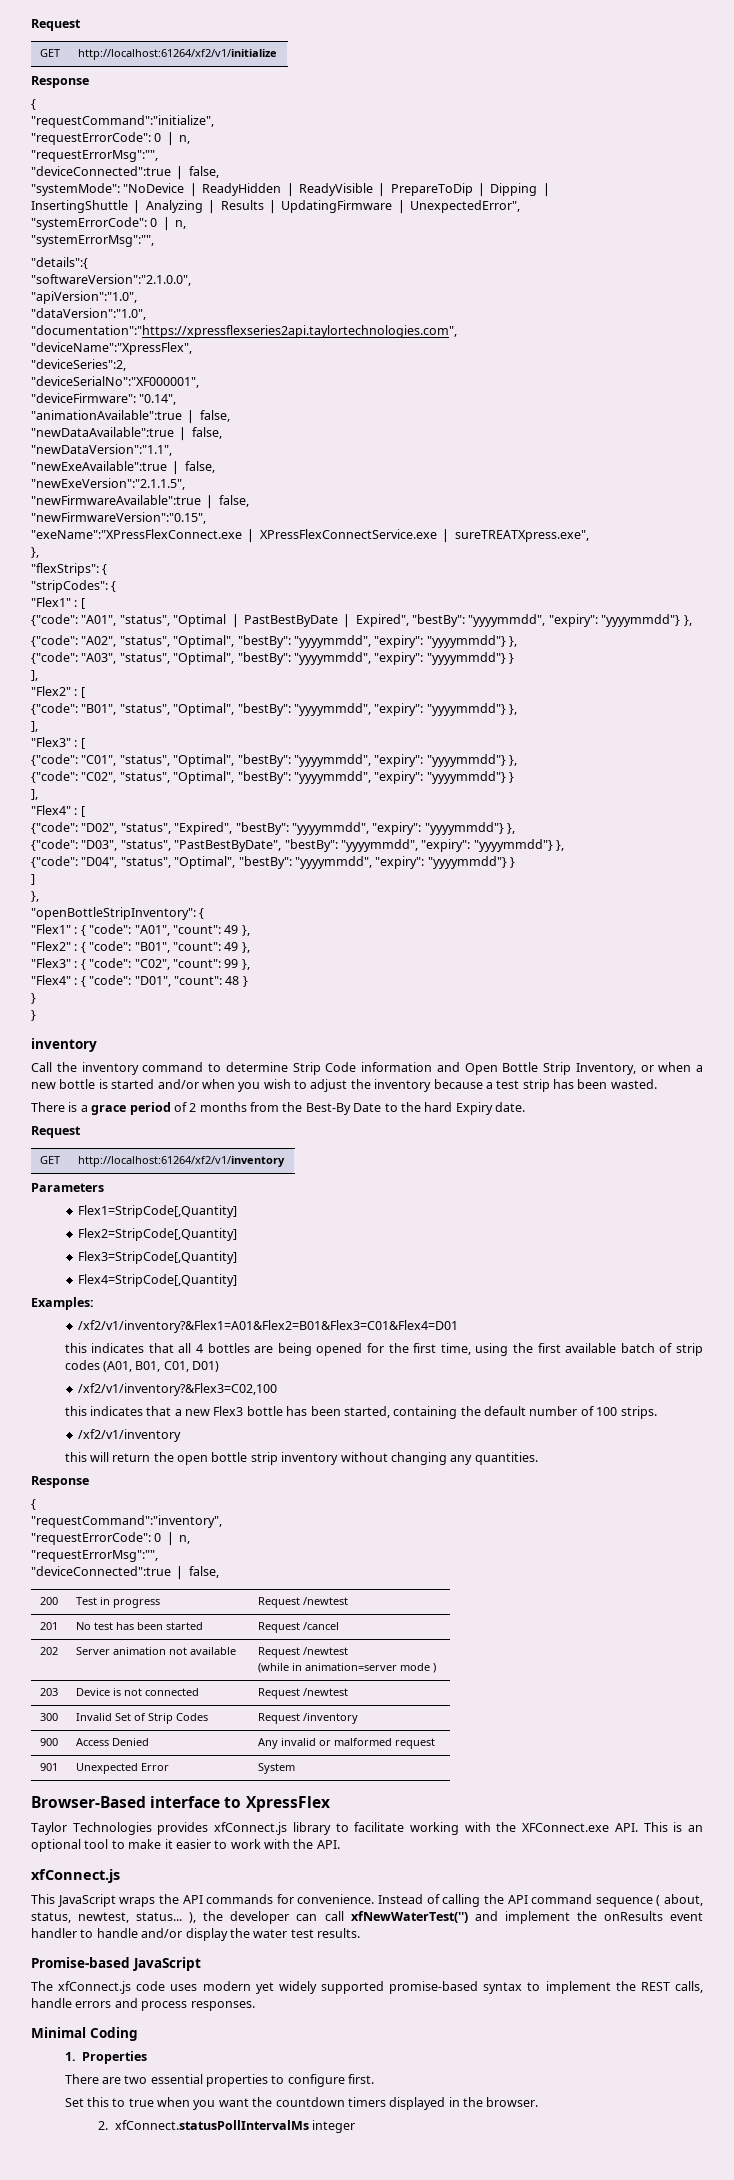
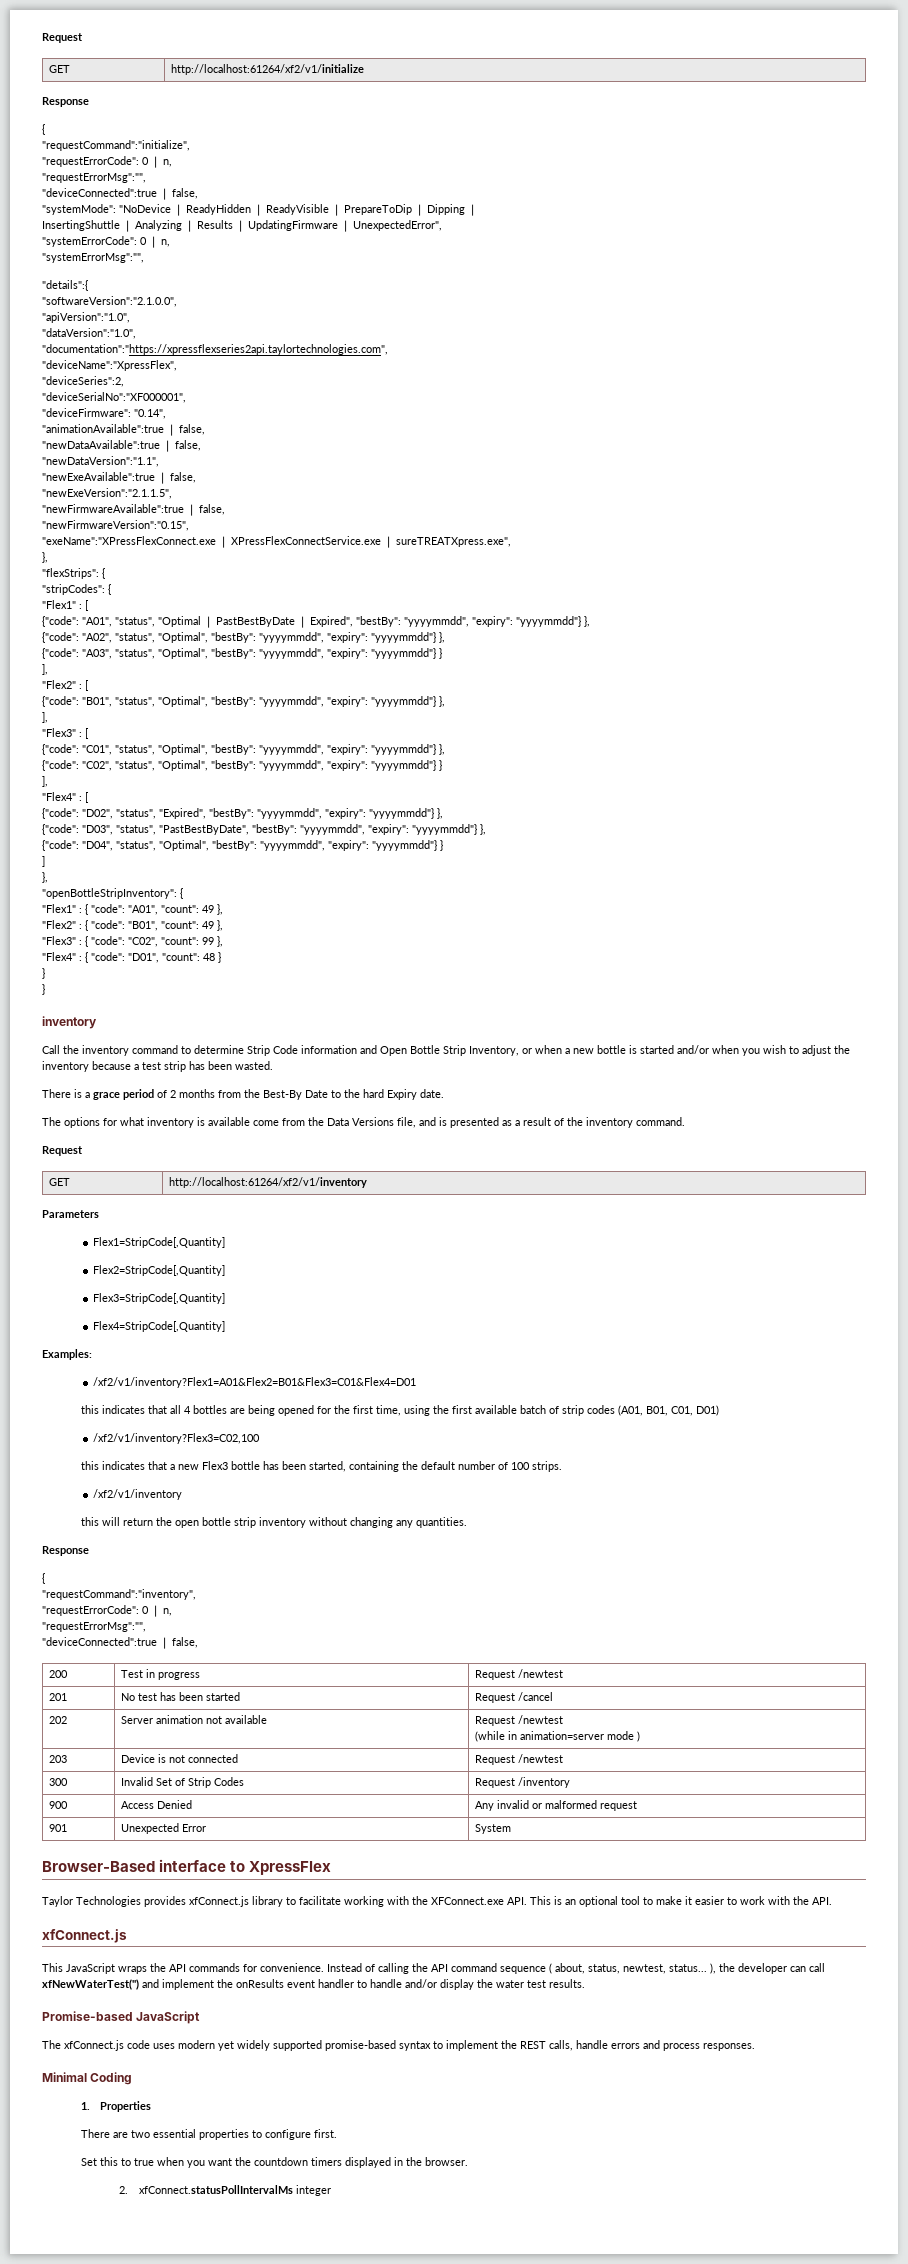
+ The options for what inventory is available come from the Data Versions file, and is presented as a result of the inventory command.
- /xf2/v1/inventory?&Flex1=A01&Flex2=B01&Flex3=C01&Flex4=D01
+ /xf2/v1/inventory?Flex1=A01&Flex2=B01&Flex3=C01&Flex4=D01
- /xf2/v1/inventory?&Flex3=C02,100
+ /xf2/v1/inventory?Flex3=C02,100

